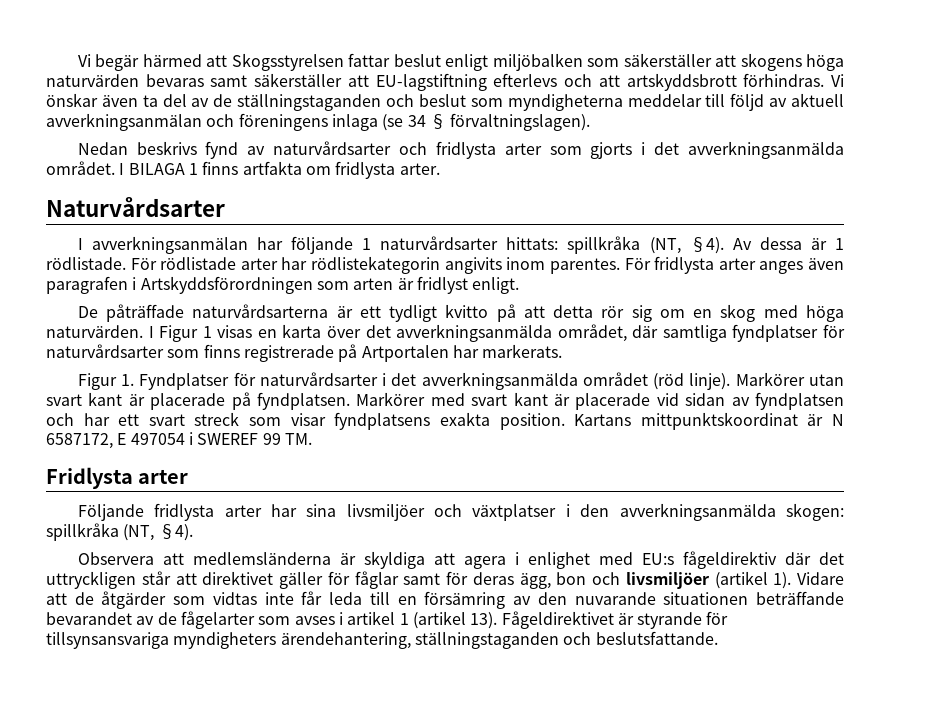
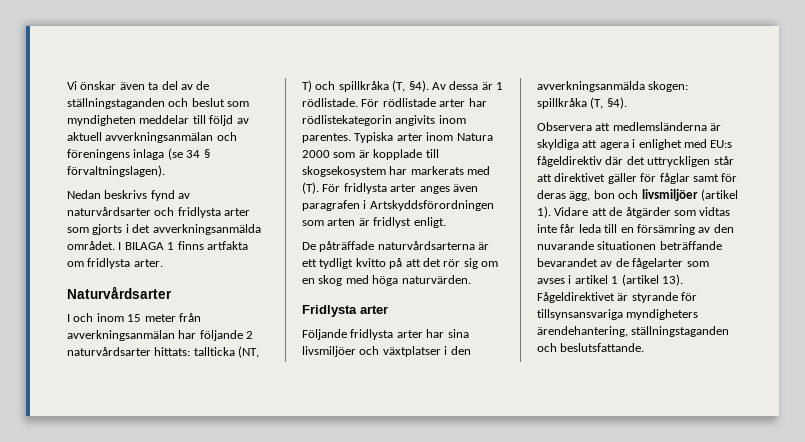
- Vi begär härmed att Skogsstyrelsen fattar beslut enligt miljöbalken som säkerställer att skogens höga naturvärden bevaras samt säkerställer att EU-lagstiftning efterlevs och att artskyddsbrott förhindras. Vi önskar även ta del av de ställningstaganden och beslut som myndigheterna meddelar till följd av aktuell avverkningsanmälan och föreningens inlaga (se 34 § förvaltningslagen).
+ Vi önskar även ta del av de ställningstaganden och beslut som myndigheten meddelar till följd av aktuell avverkningsanmälan och föreningens inlaga (se 34 § förvaltningslagen).
- I avverkningsanmälan har följande 1 naturvårdsarter hittats: spillkråka (NT, §4).
+ I och inom 15 meter från avverkningsanmälan har följande 2 naturvårdsarter hittats: tallticka (NT, T) och spillkråka (T, §4).
- För fridlysta arter anges även paragrafen i Artskyddsförordningen som arten är fridlyst enligt.
+ Typiska arter inom Natura 2000 som är kopplade till skogsekosystem har markerats med (T). För fridlysta arter anges även paragrafen i Artskyddsförordningen som arten är fridlyst enligt.
- De påträffade naturvårdsarterna är ett tydligt kvitto på att detta rör sig om en skog med höga naturvärden. I Figur 1 visas en karta över det avverkningsanmälda området, där samtliga fyndplatser för naturvårdsarter som finns registrerade på Artportalen har markerats.
- Figur 1. Fyndplatser för naturvårdsarter i det avverkningsanmälda området (röd linje). Markörer utan svart kant är placerade på fyndplatsen. Markörer med svart kant är placerade vid sidan av fyndplatsen och har ett svart streck som visar fyndplatsens exakta position. Kartans mittpunktskoordinat är N 6587172, E 497054 i SWEREF 99 TM.
+ De påträffade naturvårdsarterna är ett tydligt kvitto på att det rör sig om en skog med höga naturvärden.
- Följande fridlysta arter har sina livsmiljöer och växtplatser i den avverkningsanmälda skogen: spillkråka (NT, §4).
+ Följande fridlysta arter har sina livsmiljöer och växtplatser i den avverkningsanmälda skogen: spillkråka (T, §4).

